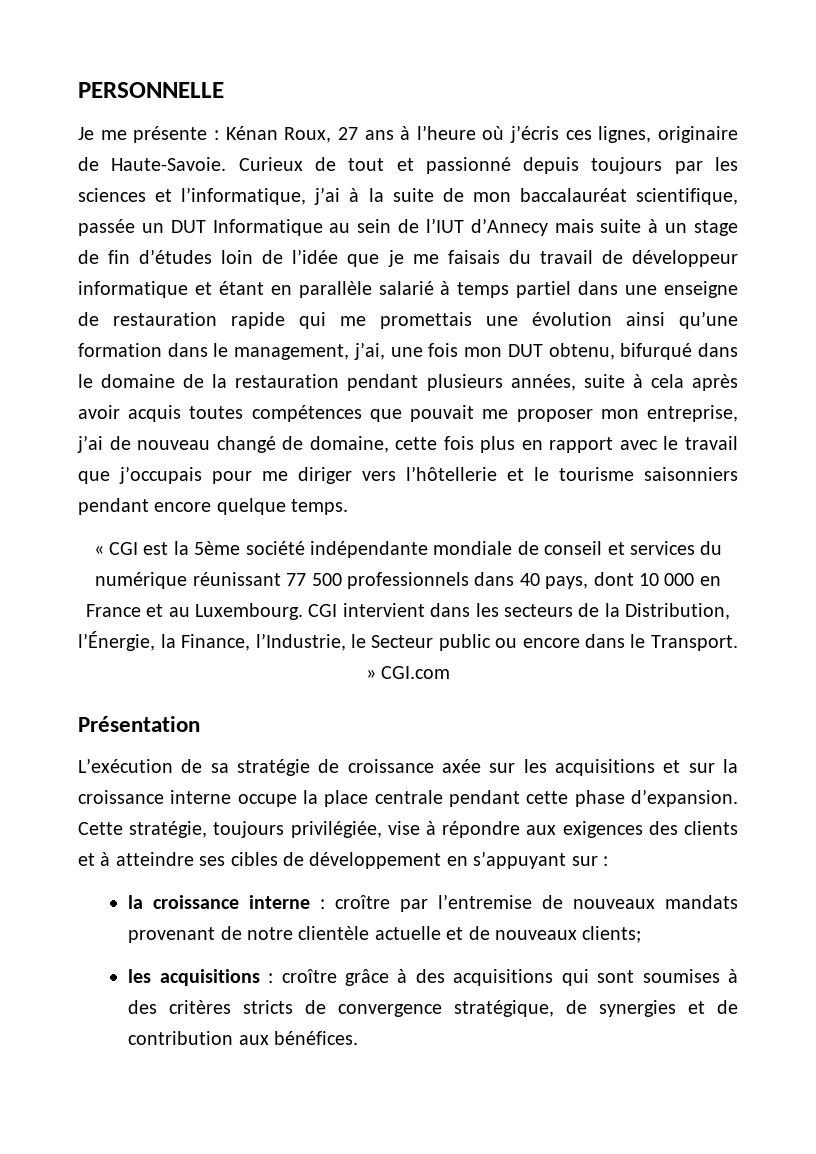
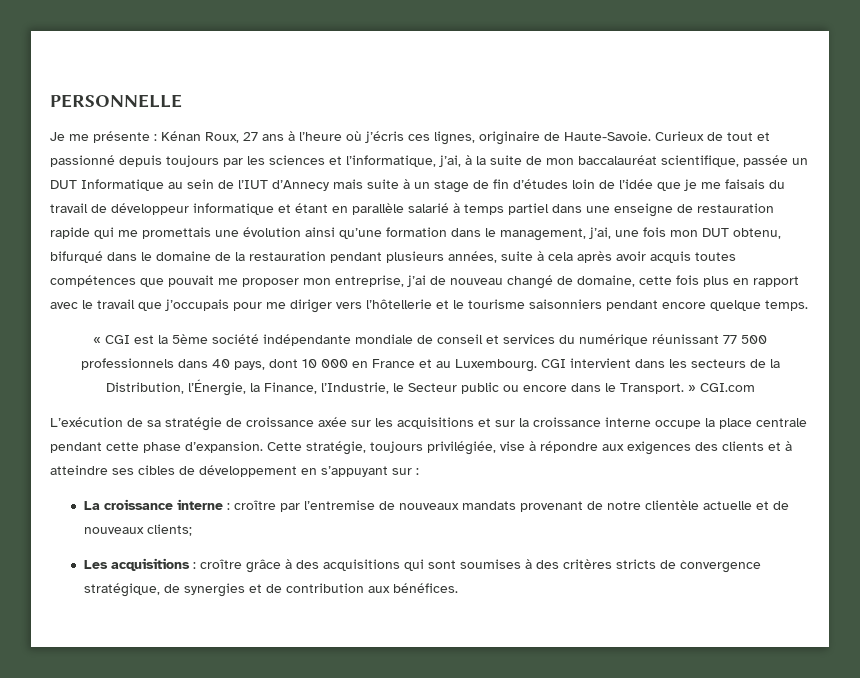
- Curieux de tout et passionné depuis toujours par les sciences et l’informatique, j’ai à la suite de mon baccalauréat scientifique, passée un DUT Informatique au sein de l’IUT d’Annecy mais suite à un stage de fin d’études loin de l’idée que je me faisais du travail de développeur informatique et étant en parallèle salarié à temps partiel dans une enseigne de restauration rapide qui me promettais une évolution ainsi qu’une formation dans le management, j’ai, une fois mon DUT obtenu, bifurqué dans le domaine de la restauration pendant plusieurs années, suite à cela après avoir acquis toutes compétences que pouvait me proposer mon entreprise, j’ai de nouveau changé de domaine, cette fois plus en rapport avec le travail que j’occupais pour me diriger vers l’hôtellerie et le tourisme saisonniers pendant encore quelque temps.
+ Curieux de tout et passionné depuis toujours par les sciences et l’informatique, j’ai, à la suite de mon baccalauréat scientifique, passée un DUT Informatique au sein de l’IUT d’Annecy mais suite à un stage de fin d’études loin de l’idée que je me faisais du travail de développeur informatique et étant en parallèle salarié à temps partiel dans une enseigne de restauration rapide qui me promettais une évolution ainsi qu’une formation dans le management, j’ai, une fois mon DUT obtenu, bifurqué dans le domaine de la restauration pendant plusieurs années, suite à cela après avoir acquis toutes compétences que pouvait me proposer mon entreprise, j’ai de nouveau changé de domaine, cette fois plus en rapport avec le travail que j’occupais pour me diriger vers l’hôtellerie et le tourisme saisonniers pendant encore quelque temps.
- Présentation
- la croissance interne : croître par l’entremise de nouveaux mandats provenant de notre clientèle actuelle et de nouveaux clients;
+ La croissance interne : croître par l’entremise de nouveaux mandats provenant de notre clientèle actuelle et de nouveaux clients;
- les acquisitions : croître grâce à des acquisitions qui sont soumises à des critères stricts de convergence stratégique, de synergies et de contribution aux bénéfices.
+ Les acquisitions : croître grâce à des acquisitions qui sont soumises à des critères stricts de convergence stratégique, de synergies et de contribution aux bénéfices.

